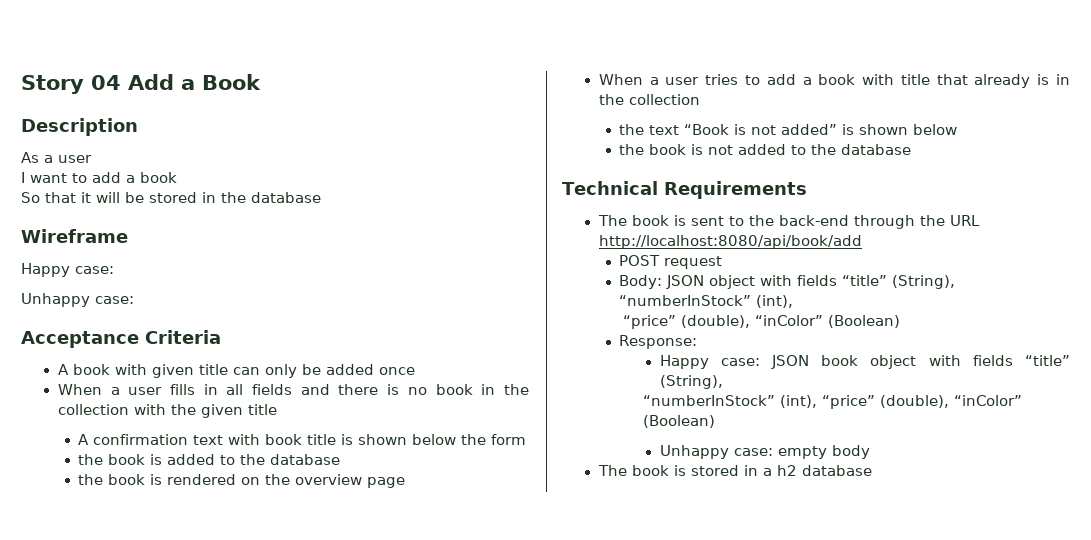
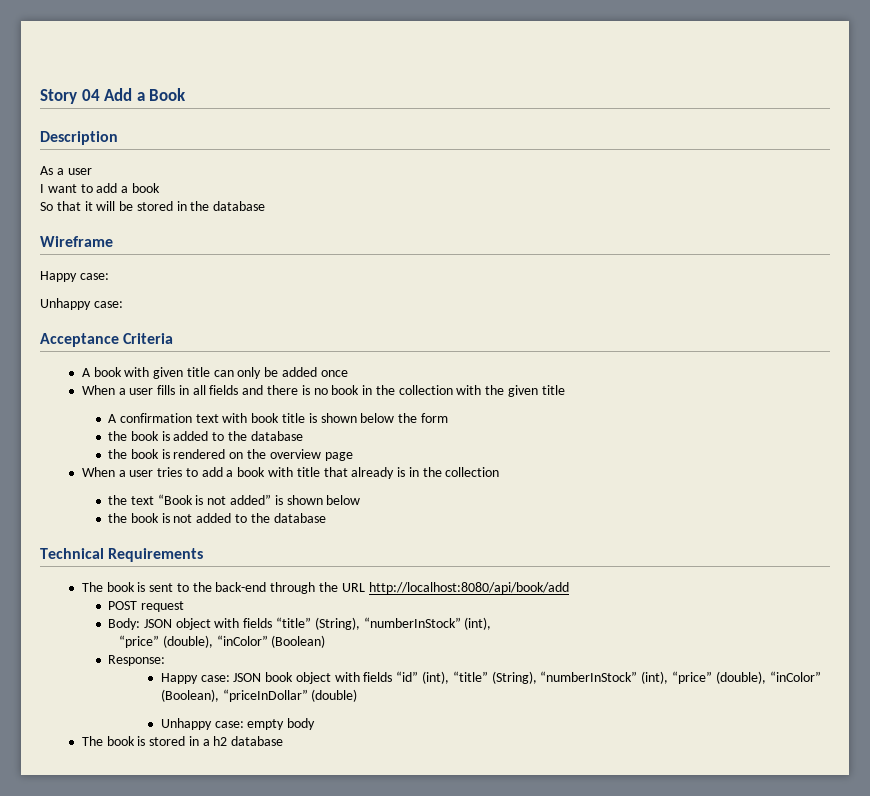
- Happy case: JSON book object with fields “title” (String),
- “numberInStock” (int), “price” (double), “inColor” (Boolean)
+ Happy case: JSON book object with fields “id” (int), “title” (String), “numberInStock” (int), “price” (double), “inColor” (Boolean), “priceInDollar” (double)

